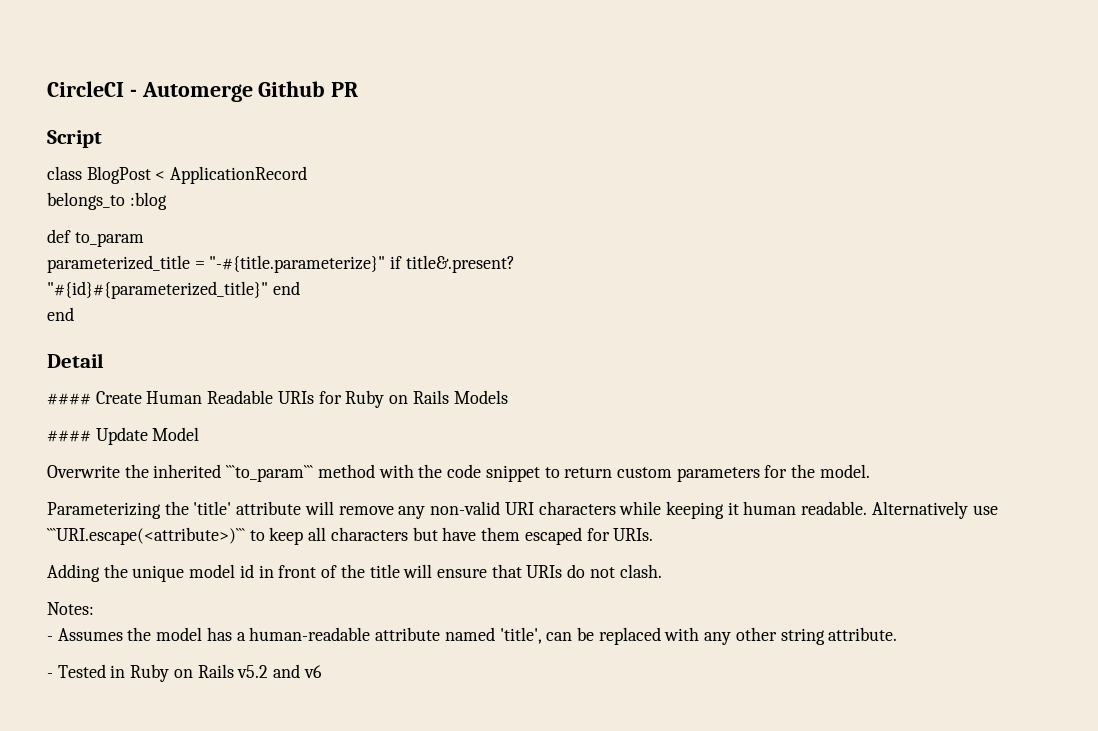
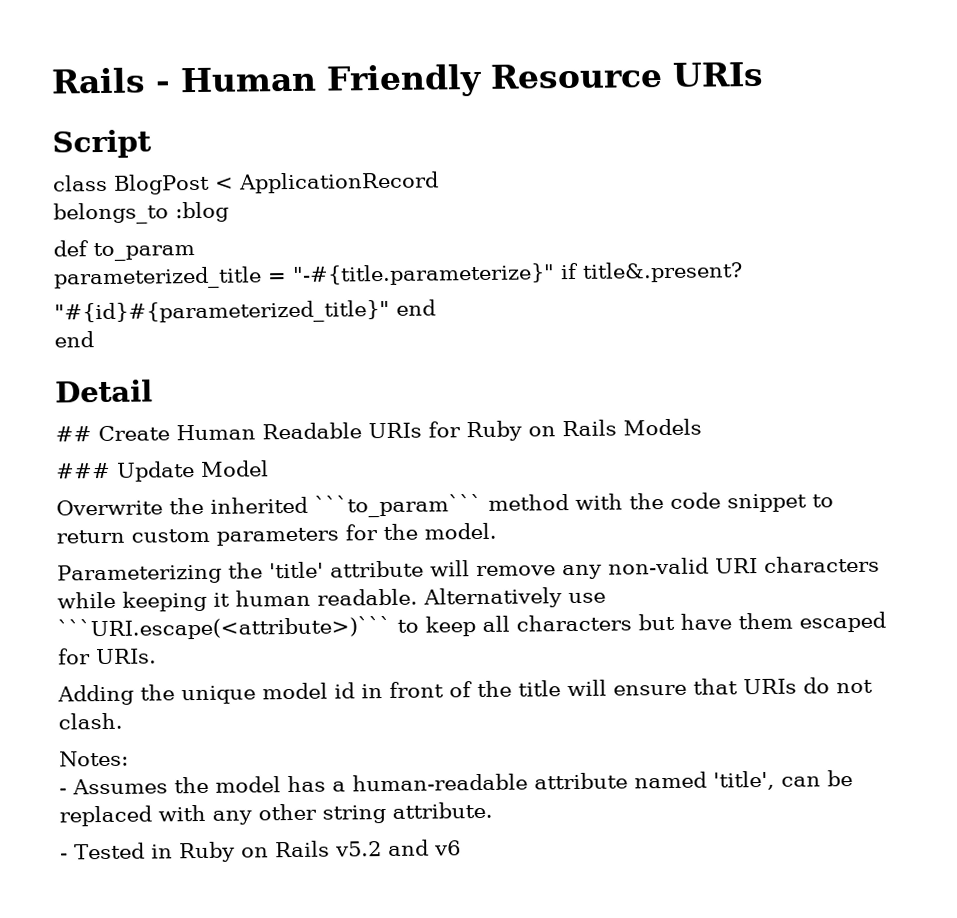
- CircleCI - Automerge Github PR
+ Rails - Human Friendly Resource URIs
- #### Create Human Readable URIs for Ruby on Rails Models
+ ## Create Human Readable URIs for Ruby on Rails Models
- #### Update Model
+ ### Update Model

